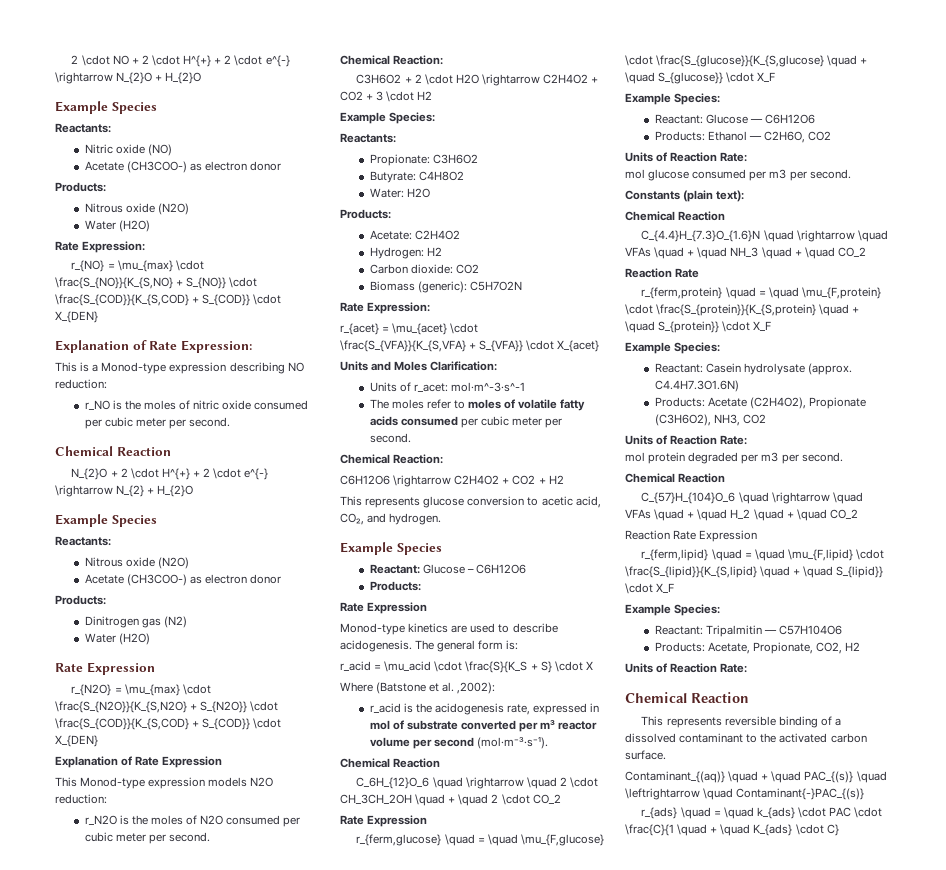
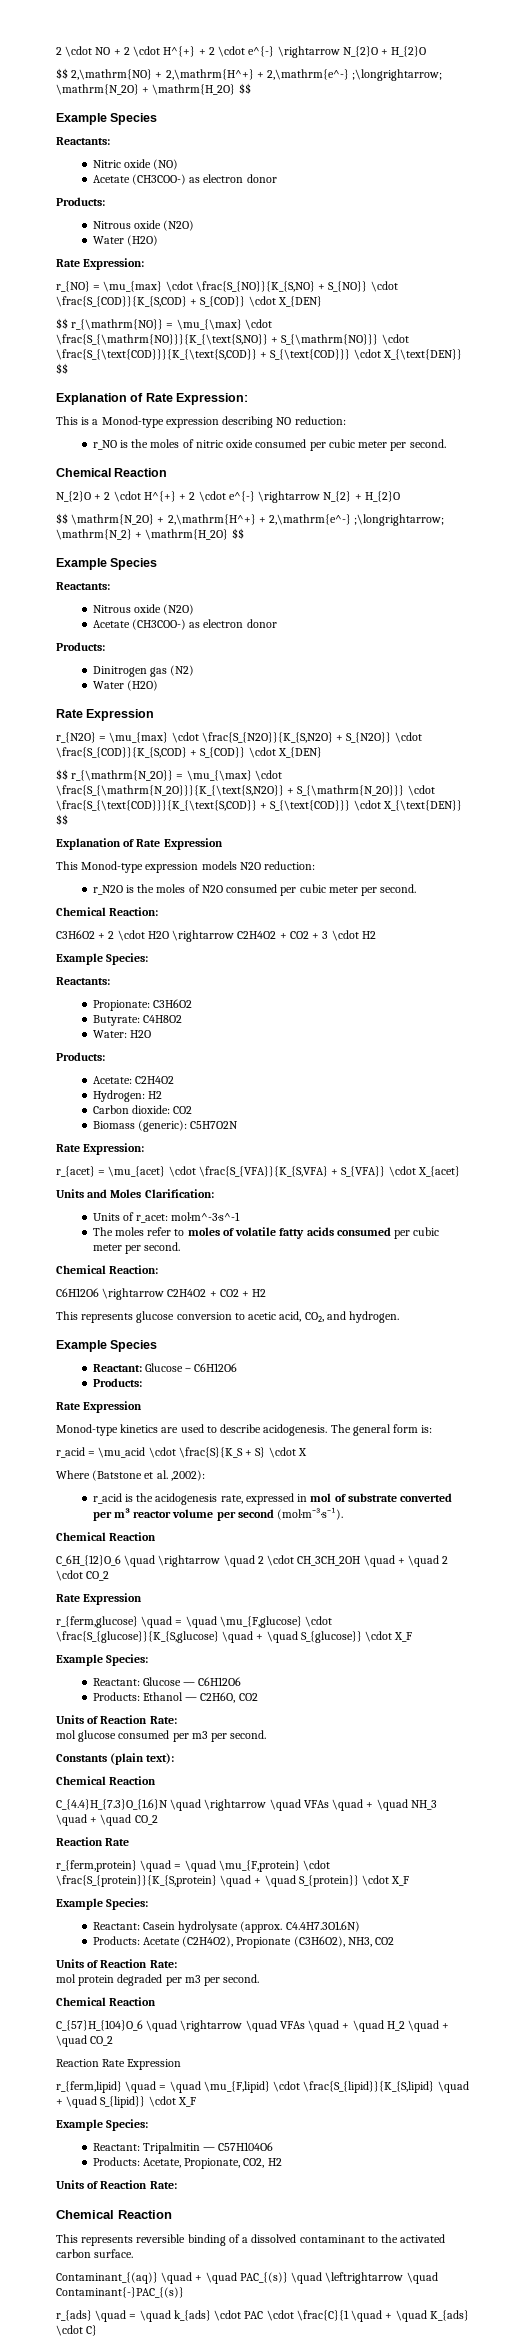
+ $$ 2,\mathrm{NO} + 2,\mathrm{H^+} + 2,\mathrm{e^-} ;\longrightarrow; \mathrm{N_2O} + \mathrm{H_2O} $$
+ $$ r_{\mathrm{NO}} = \mu_{\max} \cdot \frac{S_{\mathrm{NO}}}{K_{\text{S,NO}} + S_{\mathrm{NO}}} \cdot \frac{S_{\text{COD}}}{K_{\text{S,COD}} + S_{\text{COD}}} \cdot X_{\text{DEN}} $$
+ $$ \mathrm{N_2O} + 2,\mathrm{H^+} + 2,\mathrm{e^-} ;\longrightarrow; \mathrm{N_2} + \mathrm{H_2O} $$
+ $$ r_{\mathrm{N_2O}} = \mu_{\max} \cdot \frac{S_{\mathrm{N_2O}}}{K_{\text{S,N2O}} + S_{\mathrm{N_2O}}} \cdot \frac{S_{\text{COD}}}{K_{\text{S,COD}} + S_{\text{COD}}} \cdot X_{\text{DEN}} $$

